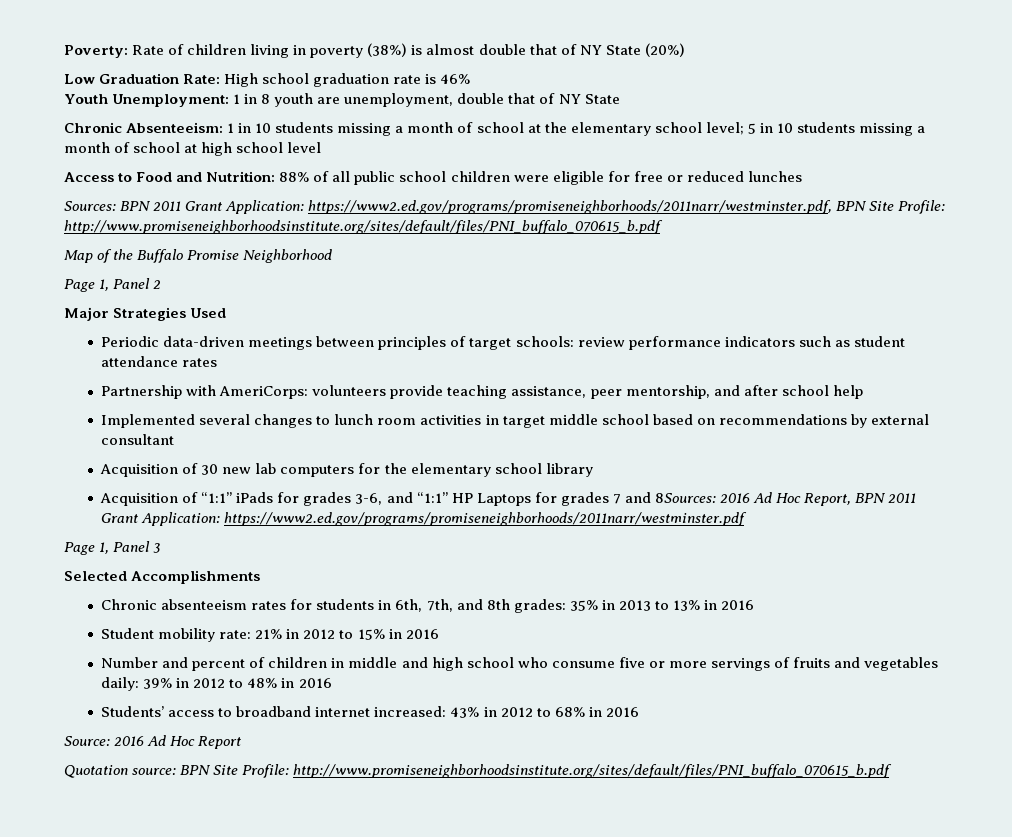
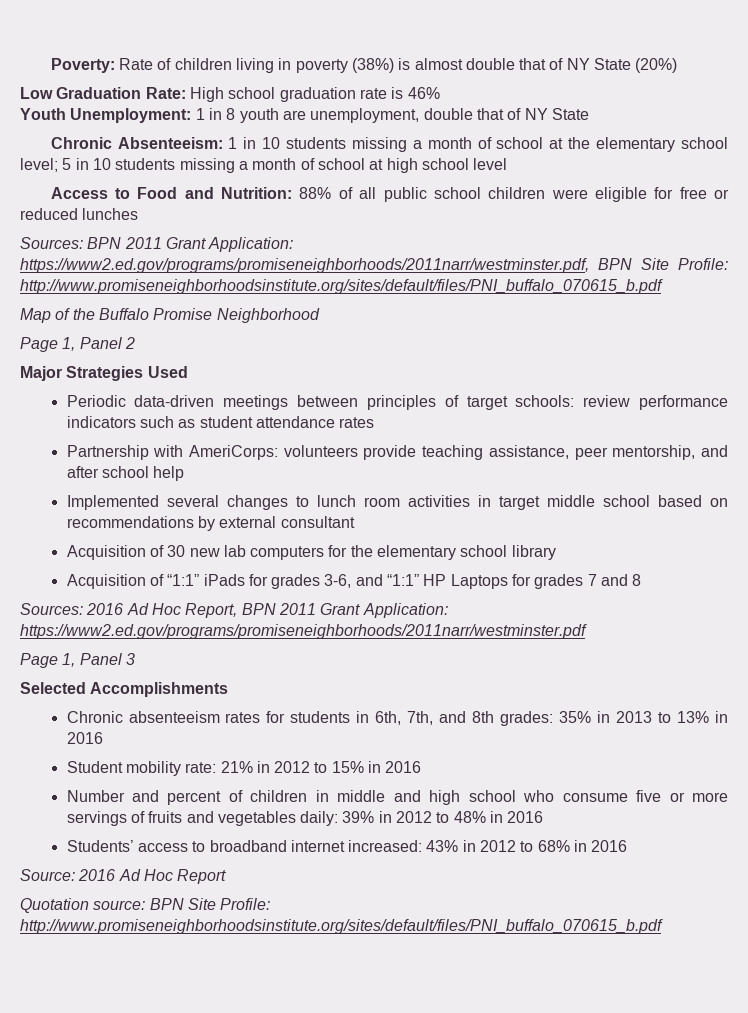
- Acquisition of “1:1” iPads for grades 3-6, and “1:1” HP Laptops for grades 7 and 8Sources: 2016 Ad Hoc Report, BPN 2011 Grant Application: https://www2.ed.gov/programs/promiseneighborhoods/2011narr/westminster.pdf
+ Acquisition of “1:1” iPads for grades 3-6, and “1:1” HP Laptops for grades 7 and 8
+ Sources: 2016 Ad Hoc Report, BPN 2011 Grant Application: https://www2.ed.gov/programs/promiseneighborhoods/2011narr/westminster.pdf

